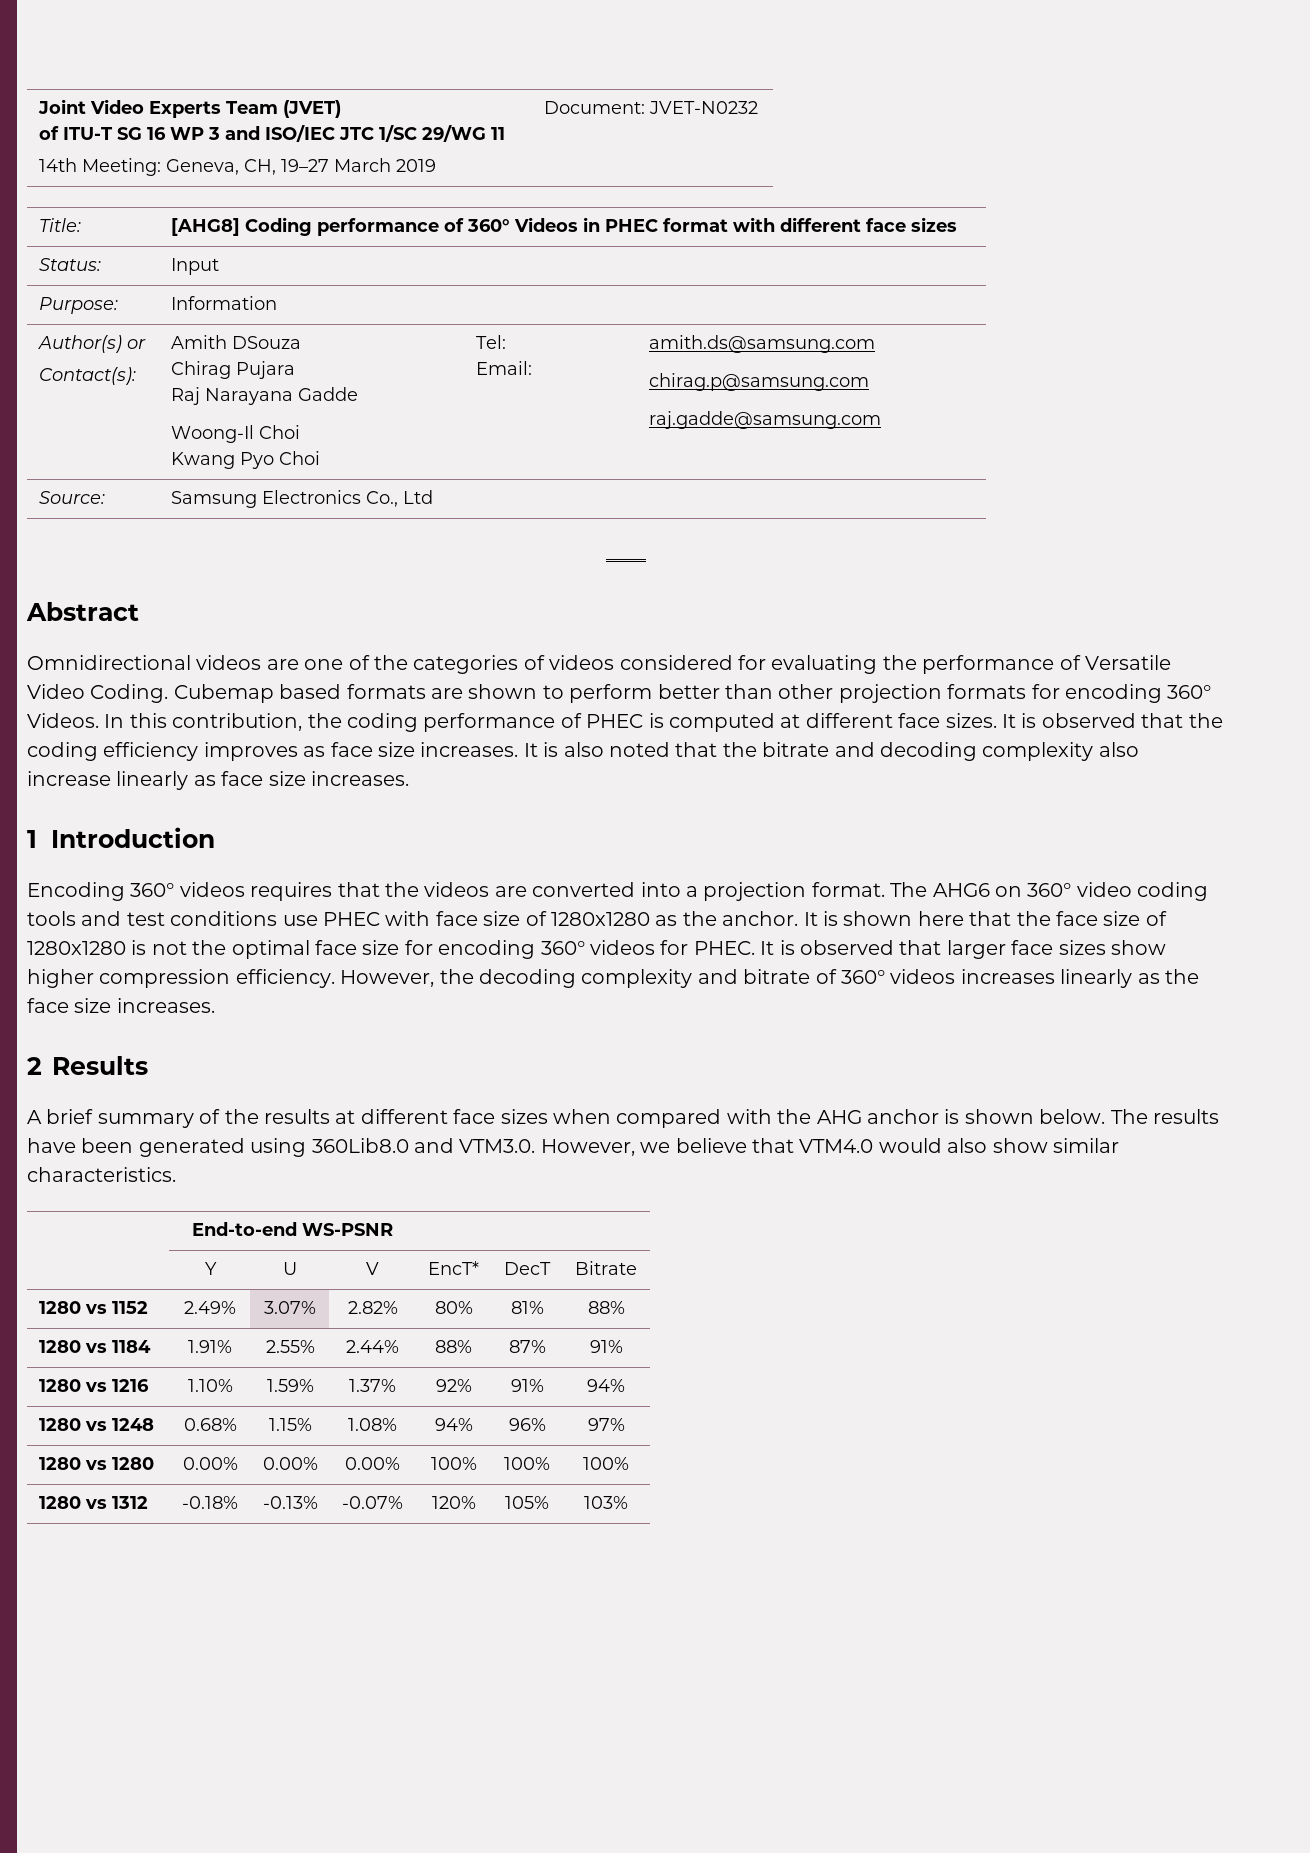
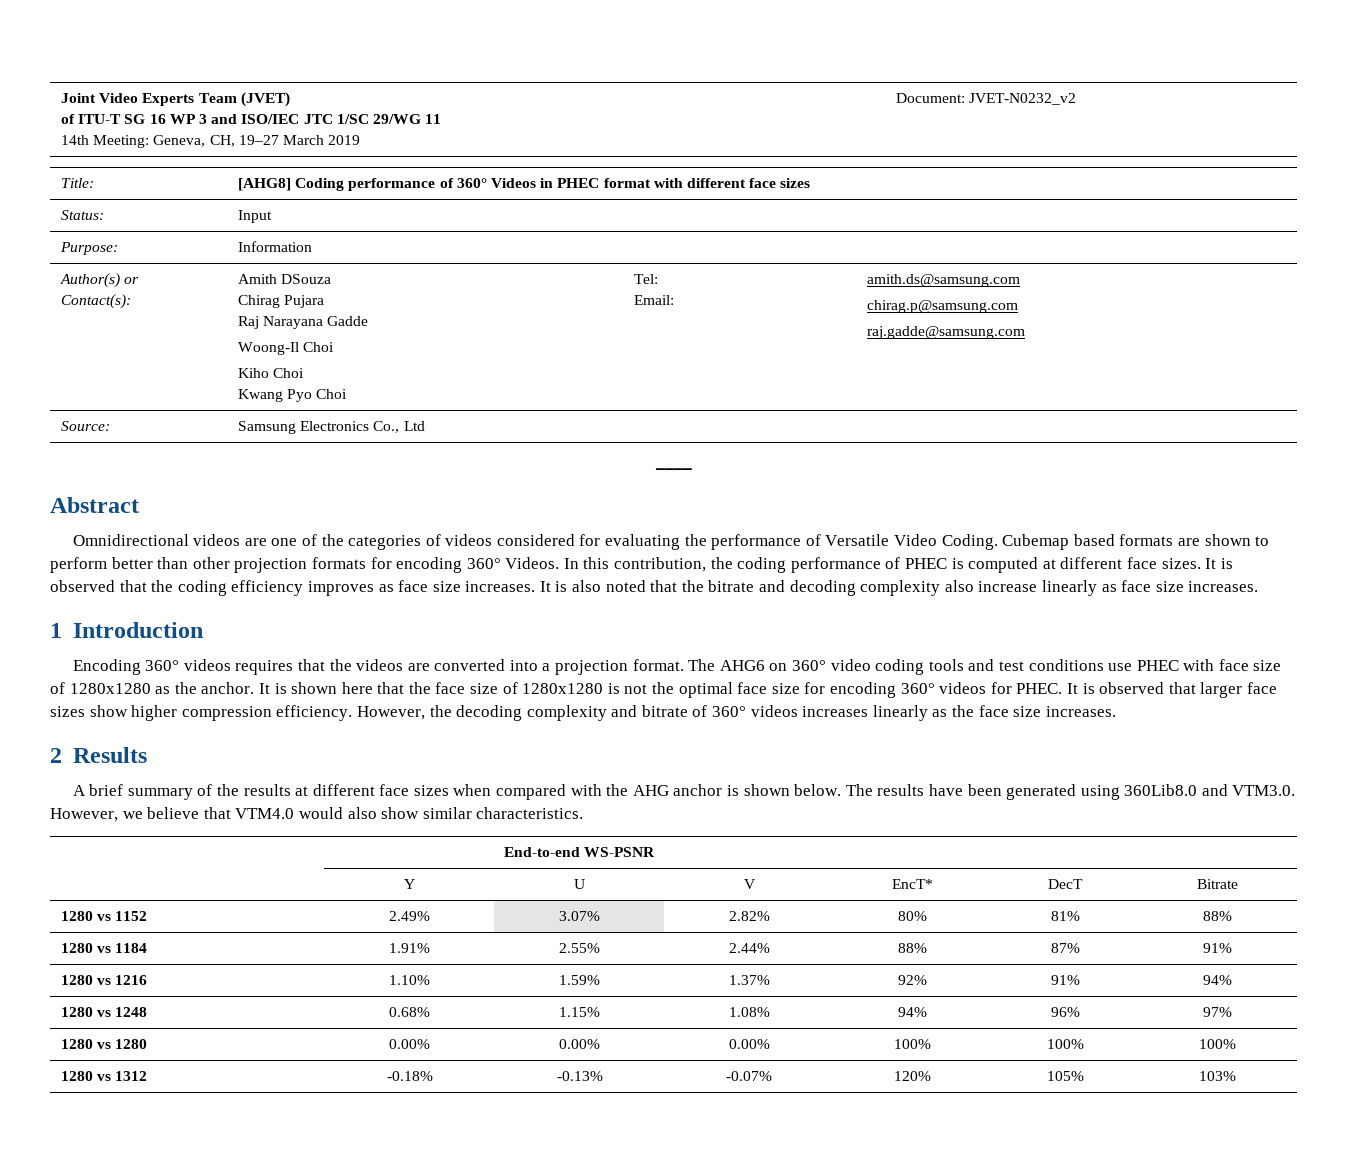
  Joint Video Experts Team (JVET)
  of ITU-T SG 16 WP 3 and ISO/IEC JTC 1/SC 29/WG 11
- 14th Meeting: Geneva, CH, 19–27 March 2019 | Document: JVET-N0232
+ 14th Meeting: Geneva, CH, 19–27 March 2019 | Document: JVET-N0232_v2
  Author(s) or
  Contact(s): | Amith DSouza
  Chirag Pujara
  Raj Narayana Gadde
  Woong-Il Choi
+ Kiho Choi

